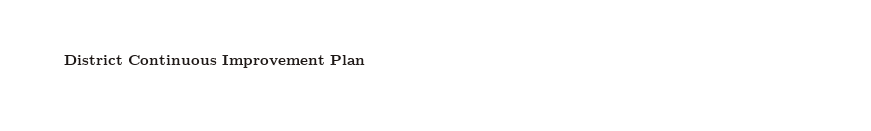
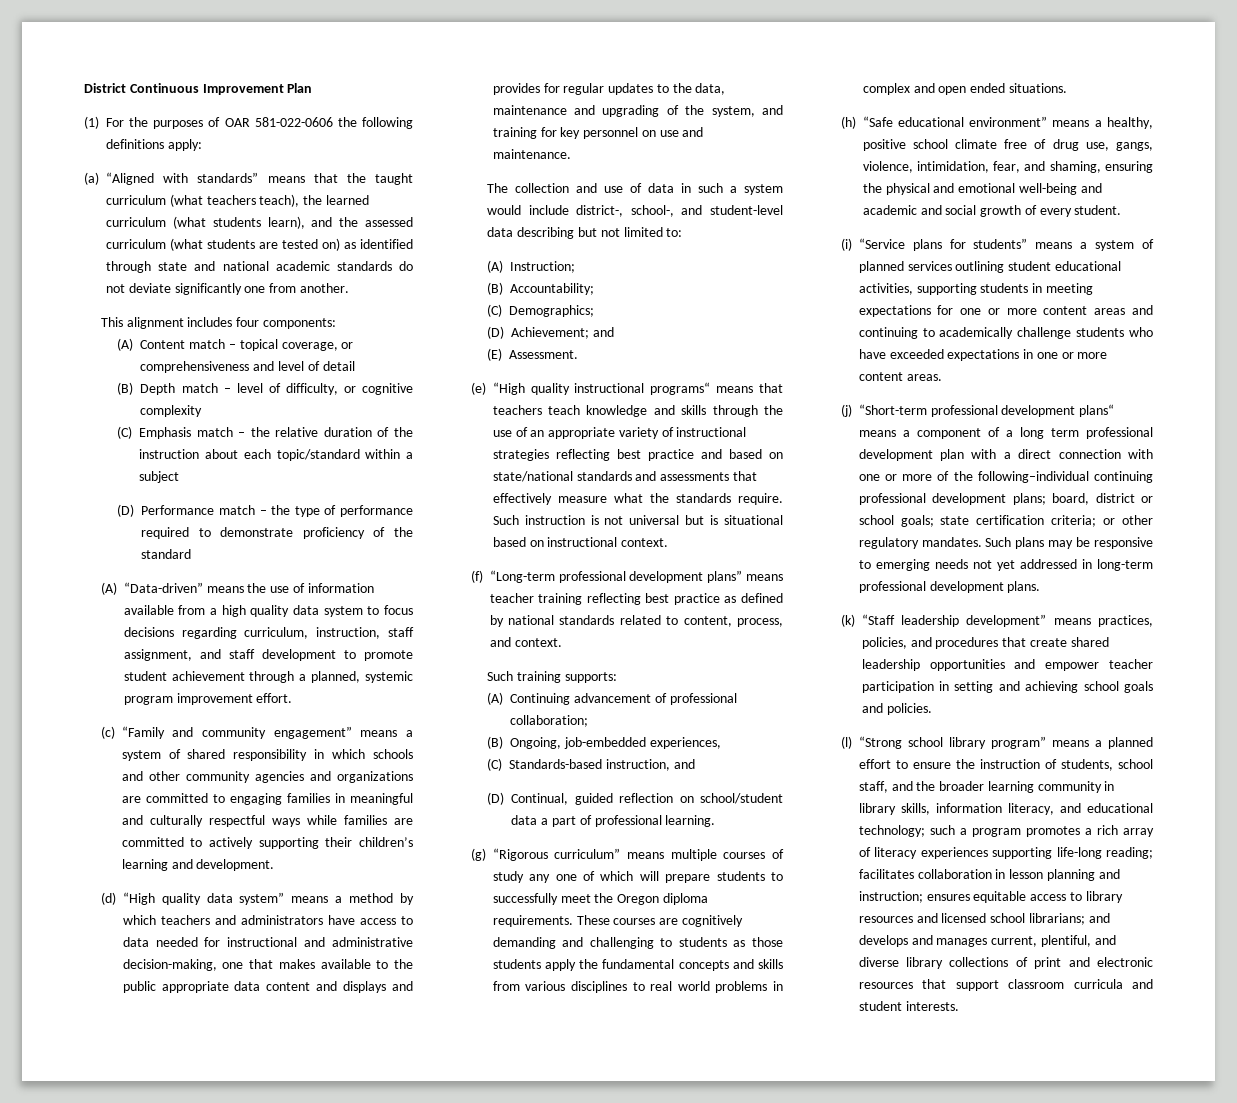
+ (1) For the purposes of OAR 581-022-0606 the following definitions apply:
+ (a) “Aligned with standards” means that the taught curriculum (what teachers teach), the learned curriculum (what students learn), and the assessed curriculum (what students are tested on) as identified through state and national academic standards do not deviate significantly one from another.
+ This alignment includes four components:
+ (A) Content match – topical coverage, or comprehensiveness and level of detail
+ (B) Depth match – level of difficulty, or cognitive complexity
+ (C) Emphasis match – the relative duration of the instruction about each topic/standard within a subject
+ (D) Performance match – the type of performance required to demonstrate proficiency of the standard
+ (A) “Data-driven” means the use of information available from a high quality data system to focus decisions regarding curriculum, instruction, staff assignment, and staff development to promote student achievement through a planned, systemic program improvement effort.
+ (c) “Family and community engagement” means a system of shared responsibility in which schools and other community agencies and organizations are committed to engaging families in meaningful and culturally respectful ways while families are committed to actively supporting their children’s learning and development.
+ (d) “High quality data system” means a method by which teachers and administrators have access to data needed for instructional and administrative decision-making, one that makes available to the public appropriate data content and displays and provides for regular updates to the data, maintenance and upgrading of the system, and training for key personnel on use and maintenance.
+ The collection and use of data in such a system would include district-, school-, and student-level data describing but not limited to:
+ (A) Instruction;
+ (B) Accountability;
+ (C) Demographics;
+ (D) Achievement; and
+ (E) Assessment.
+ (e) “High quality instructional programs“ means that teachers teach knowledge and skills through the use of an appropriate variety of instructional strategies reflecting best practice and based on state/national standards and assessments that effectively measure what the standards require. Such instruction is not universal but is situational based on instructional context.
+ (f) “Long-term professional development plans” means teacher training reflecting best practice as defined by national standards related to content, process, and context.
+ Such training supports:
+ (A) Continuing advancement of professional collaboration;
+ (B) Ongoing, job-embedded experiences,
+ (C) Standards-based instruction, and
+ (D) Continual, guided reflection on school/student data a part of professional learning.
+ (g) “Rigorous curriculum” means multiple courses of study any one of which will prepare students to successfully meet the Oregon diploma requirements. These courses are cognitively demanding and challenging to students as those students apply the fundamental concepts and skills from various disciplines to real world problems in complex and open ended situations.
+ (h) “Safe educational environment” means a healthy, positive school climate free of drug use, gangs, violence, intimidation, fear, and shaming, ensuring the physical and emotional well-being and academic and social growth of every student.
+ (i) “Service plans for students” means a system of planned services outlining student educational activities, supporting students in meeting expectations for one or more content areas and continuing to academically challenge students who have exceeded expectations in one or more content areas.
+ (j) “Short-term professional development plans“ means a component of a long term professional development plan with a direct connection with one or more of the following–individual continuing professional development plans; board, district or school goals; state certification criteria; or other regulatory mandates. Such plans may be responsive to emerging needs not yet addressed in long-term professional development plans.
+ (k) “Staff leadership development” means practices, policies, and procedures that create shared leadership opportunities and empower teacher participation in setting and achieving school goals and policies.
+ (l) “Strong school library program” means a planned effort to ensure the instruction of students, school staff, and the broader learning community in library skills, information literacy, and educational technology; such a program promotes a rich array of literacy experiences supporting life-long reading; facilitates collaboration in lesson planning and instruction; ensures equitable access to library resources and licensed school librarians; and develops and manages current, plentiful, and diverse library collections of print and electronic resources that support classroom curricula and student interests.

